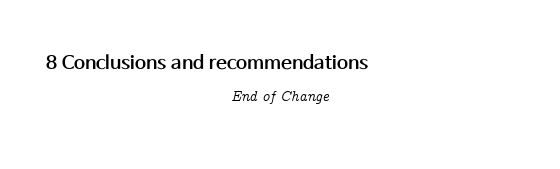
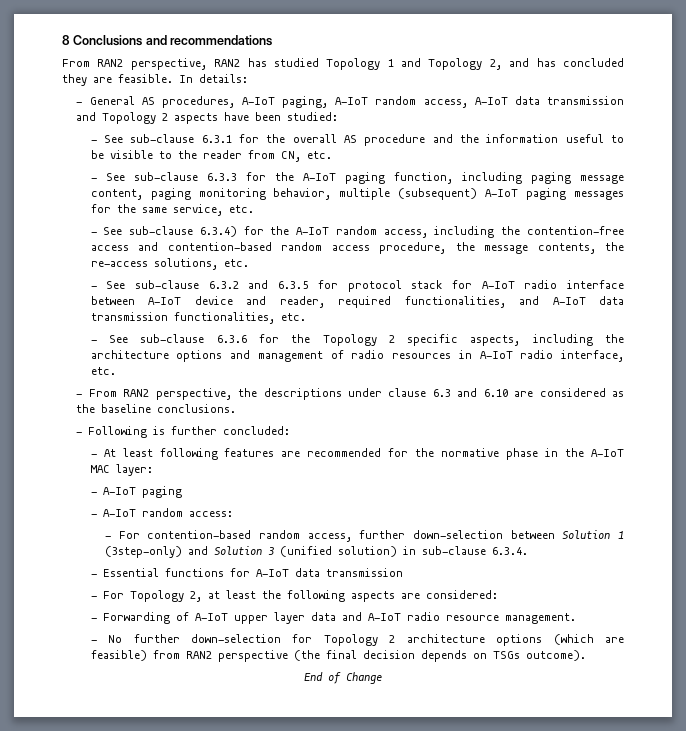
+ From RAN2 perspective, RAN2 has studied Topology 1 and Topology 2, and has concluded they are feasible. In details:
+ - General AS procedures, A-IoT paging, A-IoT random access, A-IoT data transmission and Topology 2 aspects have been studied:
+ - See sub-clause 6.3.1 for the overall AS procedure and the information useful to be visible to the reader from CN, etc.
+ - See sub-clause 6.3.3 for the A-IoT paging function, including paging message content, paging monitoring behavior, multiple (subsequent) A-IoT paging messages for the same service, etc.
+ - See sub-clause 6.3.4) for the A-IoT random access, including the contention-free access and contention-based random access procedure, the message contents, the re-access solutions, etc.
+ - See sub-clause 6.3.2 and 6.3.5 for protocol stack for A-IoT radio interface between A-IoT device and reader, required functionalities, and A-IoT data transmission functionalities, etc.
+ - See sub-clause 6.3.6 for the Topology 2 specific aspects, including the architecture options and management of radio resources in A-IoT radio interface, etc.
+ - From RAN2 perspective, the descriptions under clause 6.3 and 6.10 are considered as the baseline conclusions.
+ - Following is further concluded:
+ - At least following features are recommended for the normative phase in the A-IoT MAC layer:
+ - A-IoT paging
+ - A-IoT random access:
+ - For contention-based random access, further down-selection between Solution 1 (3step-only) and Solution 3 (unified solution) in sub-clause 6.3.4.
+ - Essential functions for A-IoT data transmission
+ - For Topology 2, at least the following aspects are considered:
+ - Forwarding of A-IoT upper layer data and A-IoT radio resource management.
+ - No further down-selection for Topology 2 architecture options (which are feasible) from RAN2 perspective (the final decision depends on TSGs outcome).

